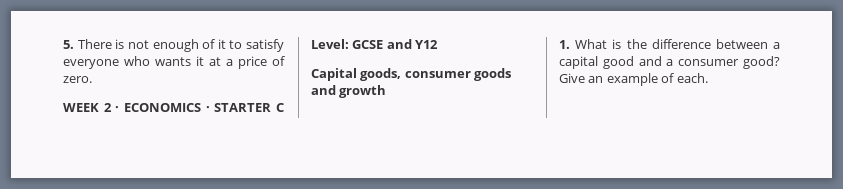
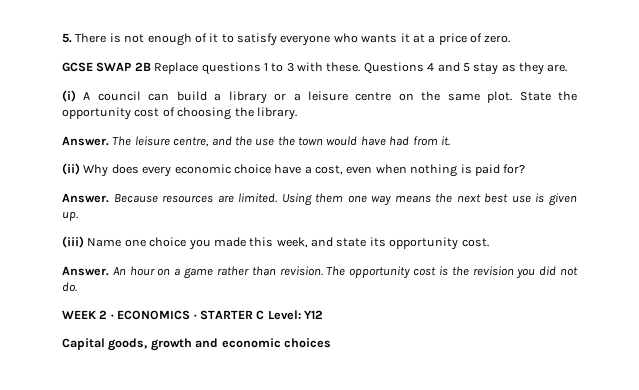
+ GCSE SWAP 2B Replace questions 1 to 3 with these. Questions 4 and 5 stay as they are.
+ (i) A council can build a library or a leisure centre on the same plot. State the opportunity cost of choosing the library.
+ Answer. The leisure centre, and the use the town would have had from it.
+ (ii) Why does every economic choice have a cost, even when nothing is paid for?
+ Answer. Because resources are limited. Using them one way means the next best use is given up.
+ (iii) Name one choice you made this week, and state its opportunity cost.
+ Answer. An hour on a game rather than revision. The opportunity cost is the revision you did not do.
- WEEK 2 · ECONOMICS · STARTER C Level: GCSE and Y12
+ WEEK 2 · ECONOMICS · STARTER C Level: Y12
- Capital goods, consumer goods and growth
- 1. What is the difference between a capital good and a consumer good? Give an example of each.
+ Capital goods, growth and economic choices

